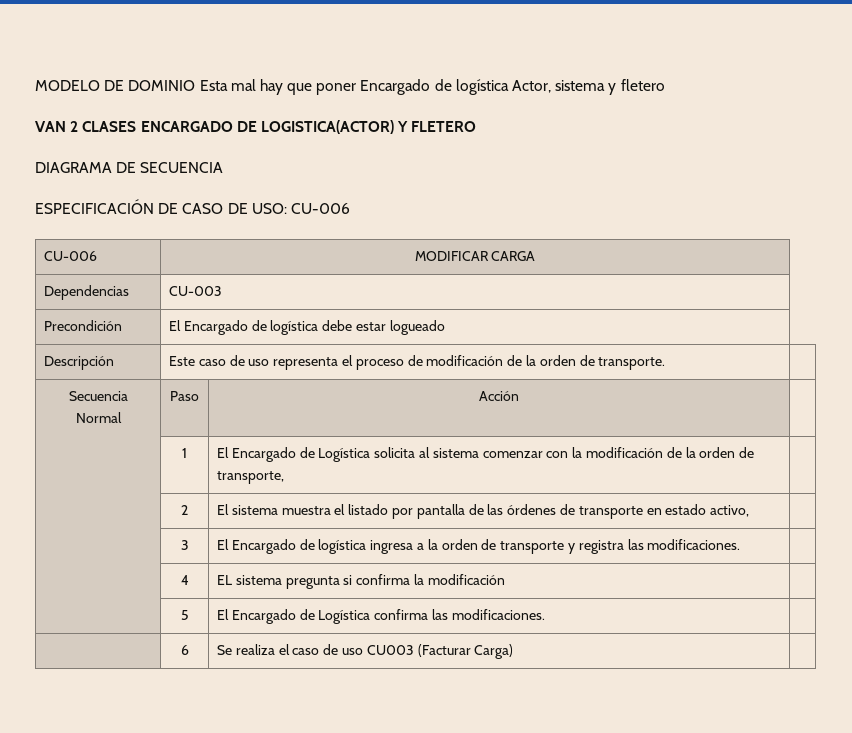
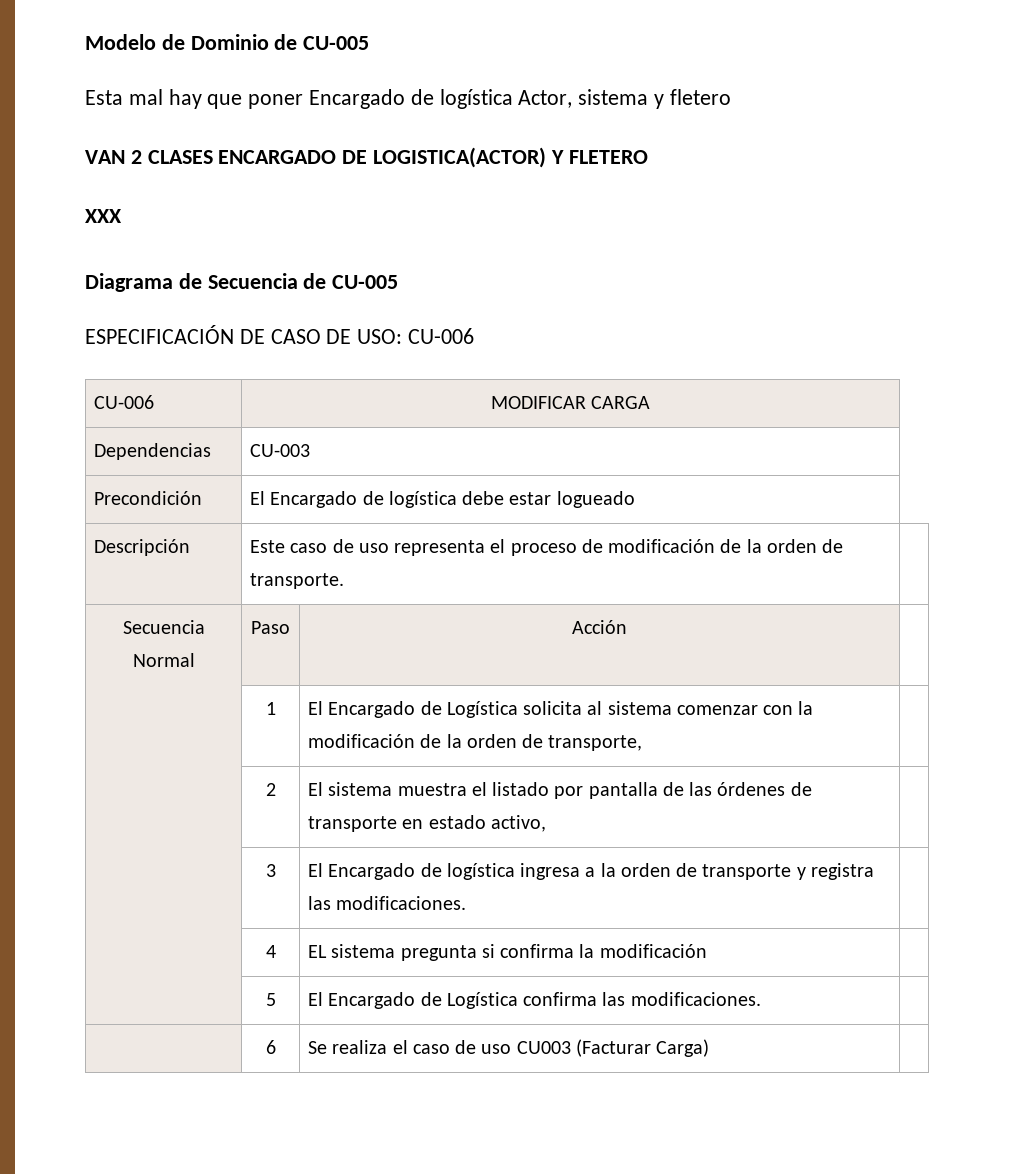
- MODELO DE DOMINIO Esta mal hay que poner Encargado de logística Actor, sistema y fletero
+ Modelo de Dominio de CU-005
+ Esta mal hay que poner Encargado de logística Actor, sistema y fletero
- DIAGRAMA DE SECUENCIA
+ XXX
+ Diagrama de Secuencia de CU-005

